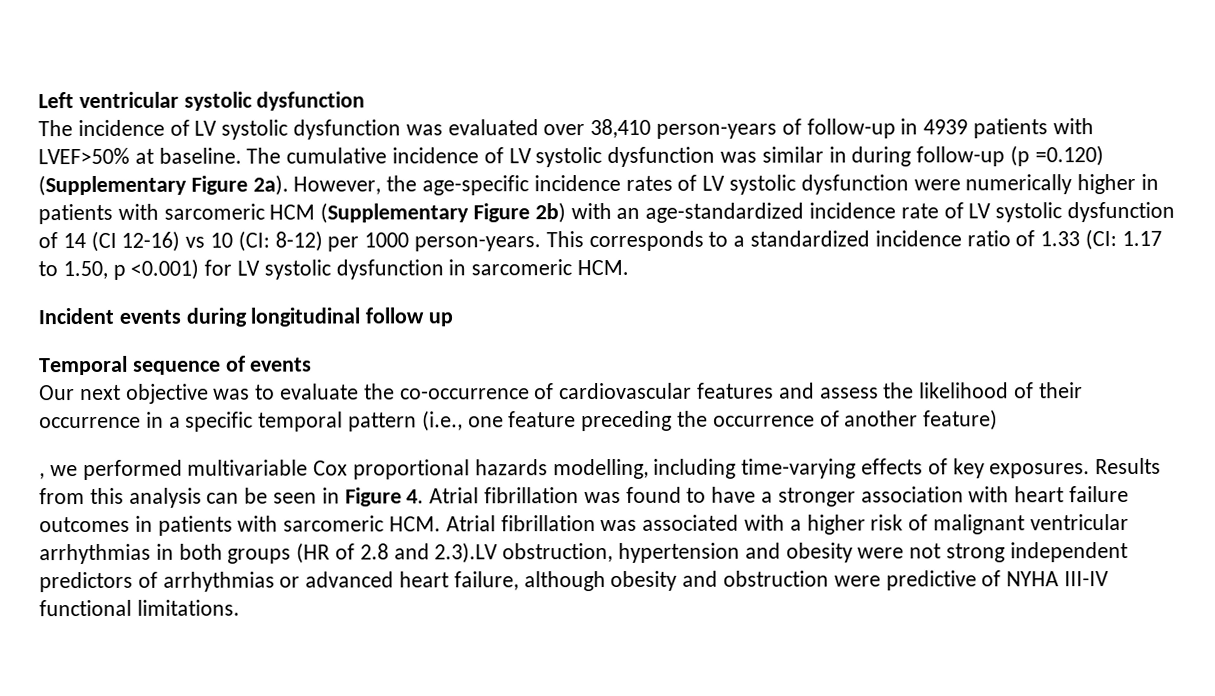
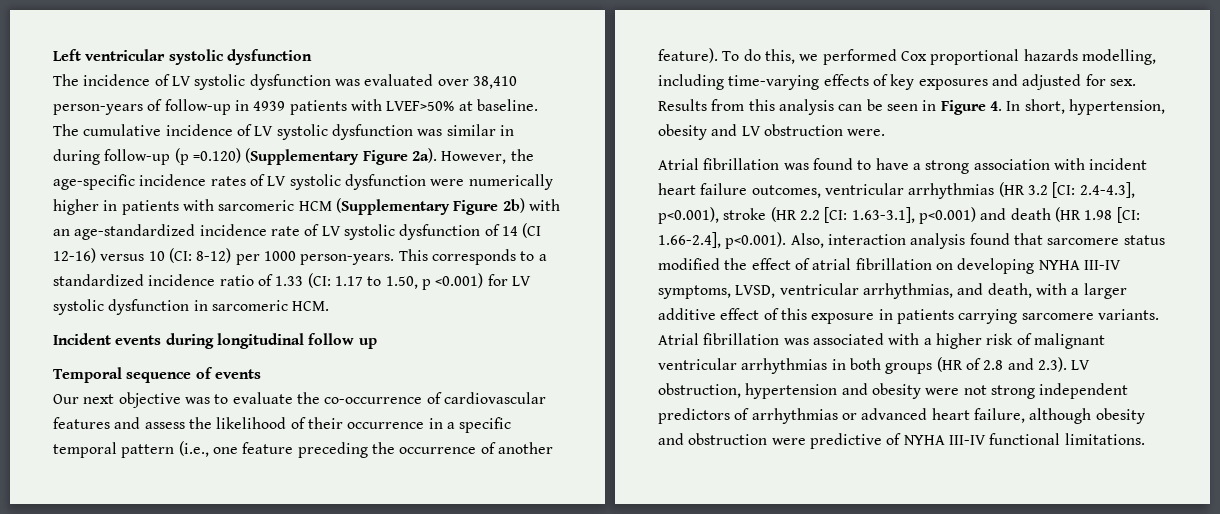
- However, the age-specific incidence rates of LV systolic dysfunction were numerically higher in patients with sarcomeric HCM (Supplementary Figure 2b) with an age-standardized incidence rate of LV systolic dysfunction of 14 (CI 12-16) vs 10 (CI: 8-12) per 1000 person-years.
+ However, the age-specific incidence rates of LV systolic dysfunction were numerically higher in patients with sarcomeric HCM (Supplementary Figure 2b) with an age-standardized incidence rate of LV systolic dysfunction of 14 (CI 12-16) versus 10 (CI: 8-12) per 1000 person-years.
- Our next objective was to evaluate the co-occurrence of cardiovascular features and assess the likelihood of their occurrence in a specific temporal pattern (i.e., one feature preceding the occurrence of another feature)
- , we performed multivariable Cox proportional hazards modelling, including time-varying effects of key exposures.
+ Our next objective was to evaluate the co-occurrence of cardiovascular features and assess the likelihood of their occurrence in a specific temporal pattern (i.e., one feature preceding the occurrence of another feature). To do this, we performed Cox proportional hazards modelling, including time-varying effects of key exposures and adjusted for sex.
- Results from this analysis can be seen in Figure 4. Atrial fibrillation was found to have a stronger association with heart failure outcomes in patients with sarcomeric HCM. Atrial fibrillation was associated with a higher risk of malignant ventricular arrhythmias in both groups (HR of 2.8 and 2.3).LV obstruction, hypertension and obesity were not strong independent predictors of arrhythmias or advanced heart failure, although obesity and obstruction were predictive of NYHA III-IV functional limitations.
+ Results from this analysis can be seen in Figure 4. In short, hypertension, obesity and LV obstruction were.
+ Atrial fibrillation was found to have a strong association with incident heart failure outcomes, ventricular arrhythmias (HR 3.2 [CI: 2.4-4.3], p<0.001), stroke (HR 2.2 [CI: 1.63-3.1], p<0.001) and death (HR 1.98 [CI: 1.66-2.4], p<0.001). Also, interaction analysis found that sarcomere status modified the effect of atrial fibrillation on developing NYHA III-IV symptoms, LVSD, ventricular arrhythmias, and death, with a larger additive effect of this exposure in patients carrying sarcomere variants. Atrial fibrillation was associated with a higher risk of malignant ventricular arrhythmias in both groups (HR of 2.8 and 2.3). LV obstruction, hypertension and obesity were not strong independent predictors of arrhythmias or advanced heart failure, although obesity and obstruction were predictive of NYHA III-IV functional limitations.

